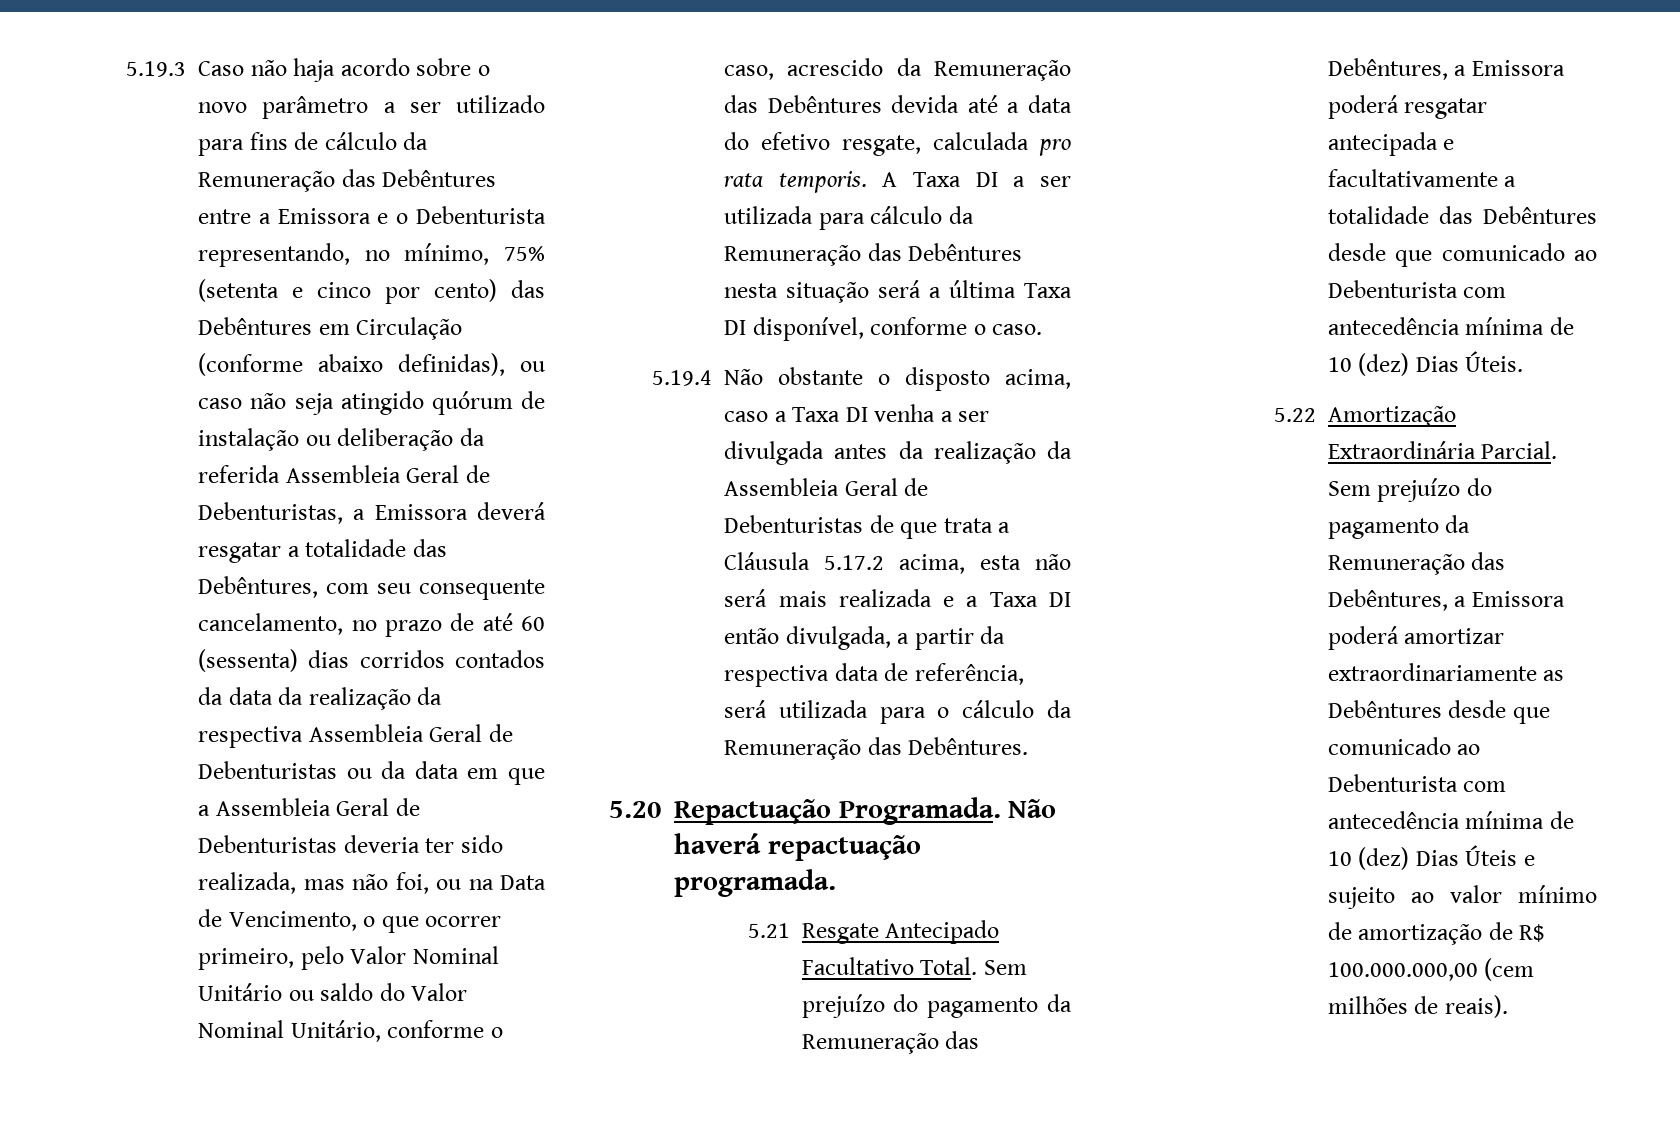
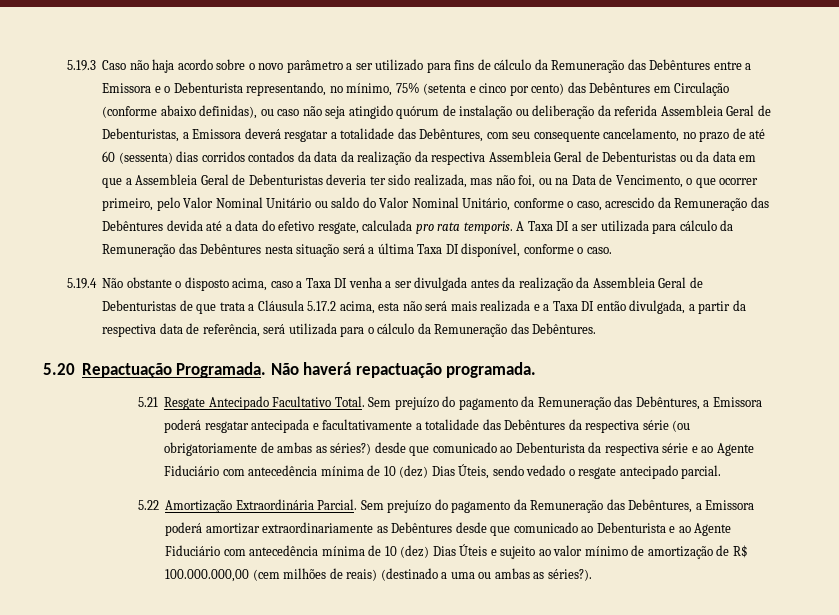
- Sem prejuízo do pagamento da Remuneração das Debêntures, a Emissora poderá resgatar antecipada e facultativamente a totalidade das Debêntures desde que comunicado ao Debenturista com antecedência mínima de 10 (dez) Dias Úteis.
+ Sem prejuízo do pagamento da Remuneração das Debêntures, a Emissora poderá resgatar antecipada e facultativamente a totalidade das Debêntures da respectiva série (ou obrigatoriamente de ambas as séries?) desde que comunicado ao Debenturista da respectiva série e ao Agente Fiduciário com antecedência mínima de 10 (dez) Dias Úteis, sendo vedado o resgate antecipado parcial.
- Sem prejuízo do pagamento da Remuneração das Debêntures, a Emissora poderá amortizar extraordinariamente as Debêntures desde que comunicado ao Debenturista com antecedência mínima de 10 (dez) Dias Úteis e sujeito ao valor mínimo de amortização de R$ 100.000.000,00 (cem milhões de reais).
+ Sem prejuízo do pagamento da Remuneração das Debêntures, a Emissora poderá amortizar extraordinariamente as Debêntures desde que comunicado ao Debenturista e ao Agente Fiduciário com antecedência mínima de 10 (dez) Dias Úteis e sujeito ao valor mínimo de amortização de R$ 100.000.000,00 (cem milhões de reais) (destinado a uma ou ambas as séries?).

